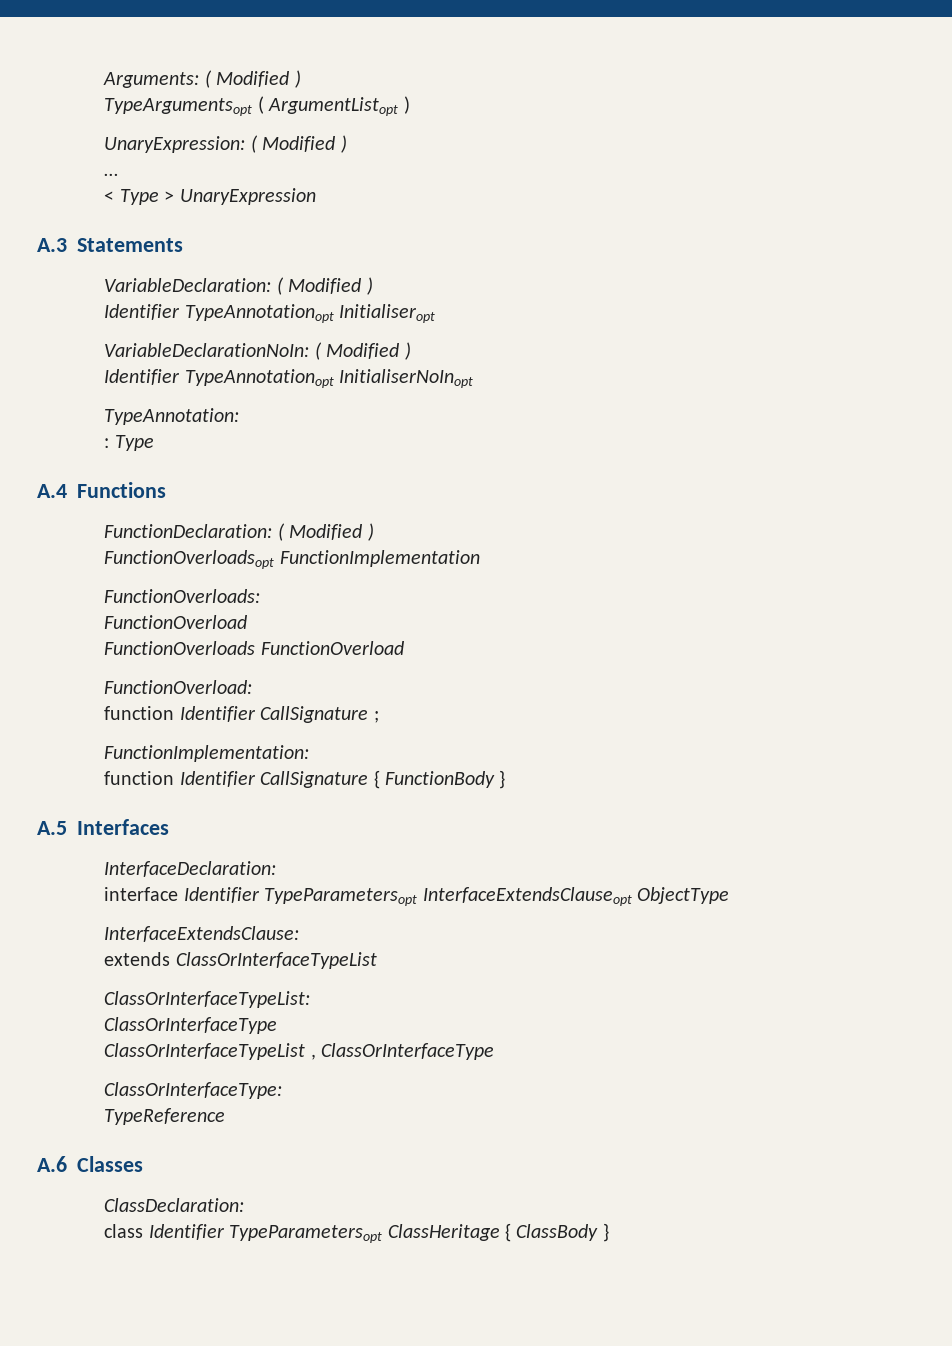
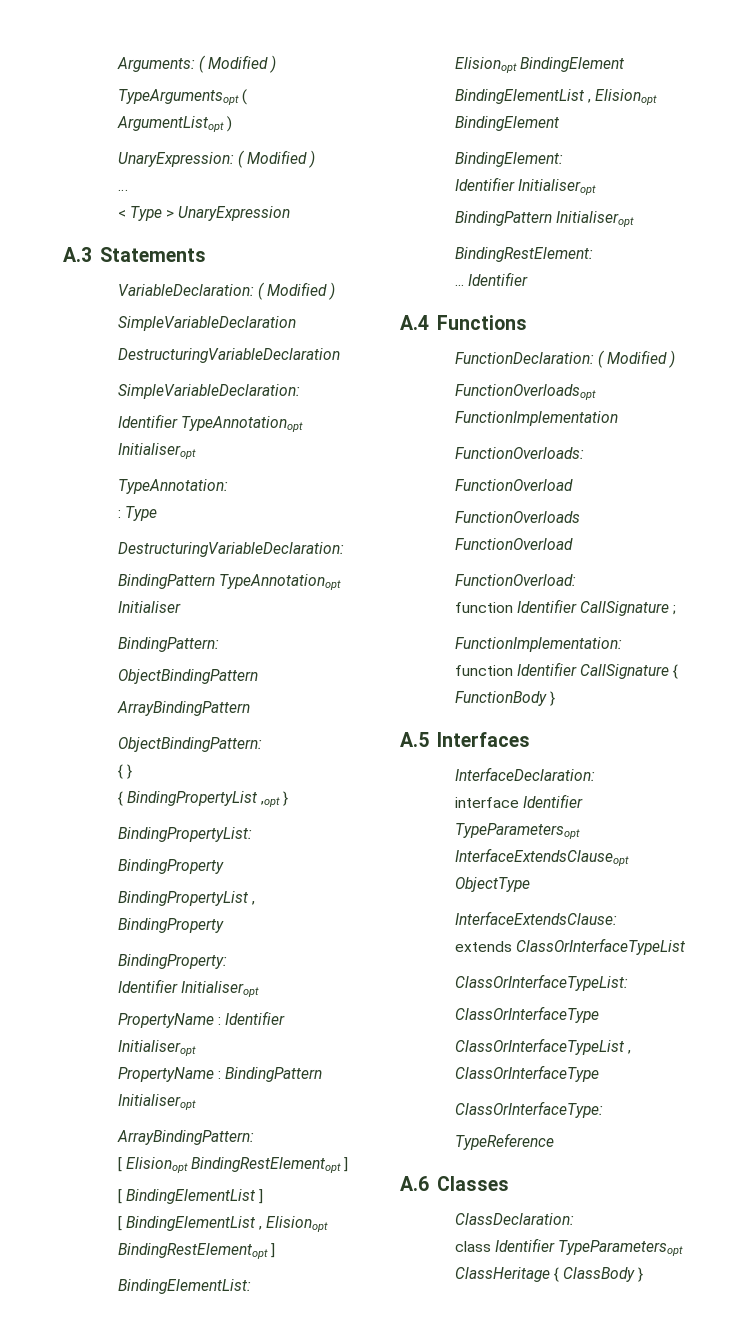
+ SimpleVariableDeclaration
+ DestructuringVariableDeclaration
+ SimpleVariableDeclaration:
- VariableDeclarationNoIn: ( Modified )
- Identifier TypeAnnotationopt InitialiserNoInopt
  TypeAnnotation:
  : Type
+ DestructuringVariableDeclaration:
+ BindingPattern TypeAnnotationopt Initialiser
+ BindingPattern:
+ ObjectBindingPattern
+ ArrayBindingPattern
+ ObjectBindingPattern:
+ { }
+ { BindingPropertyList ,opt }
+ BindingPropertyList:
+ BindingProperty
+ BindingPropertyList , BindingProperty
+ BindingProperty:
+ Identifier Initialiseropt
+ PropertyName : Identifier Initialiseropt
+ PropertyName : BindingPattern Initialiseropt
+ ArrayBindingPattern:
+ [ Elisionopt BindingRestElementopt ]
+ [ BindingElementList ]
+ [ BindingElementList , Elisionopt BindingRestElementopt ]
+ BindingElementList:
+ Elisionopt BindingElement
+ BindingElementList , Elisionopt BindingElement
+ BindingElement:
+ Identifier Initialiseropt
+ BindingPattern Initialiseropt
+ BindingRestElement:
+ ... Identifier

